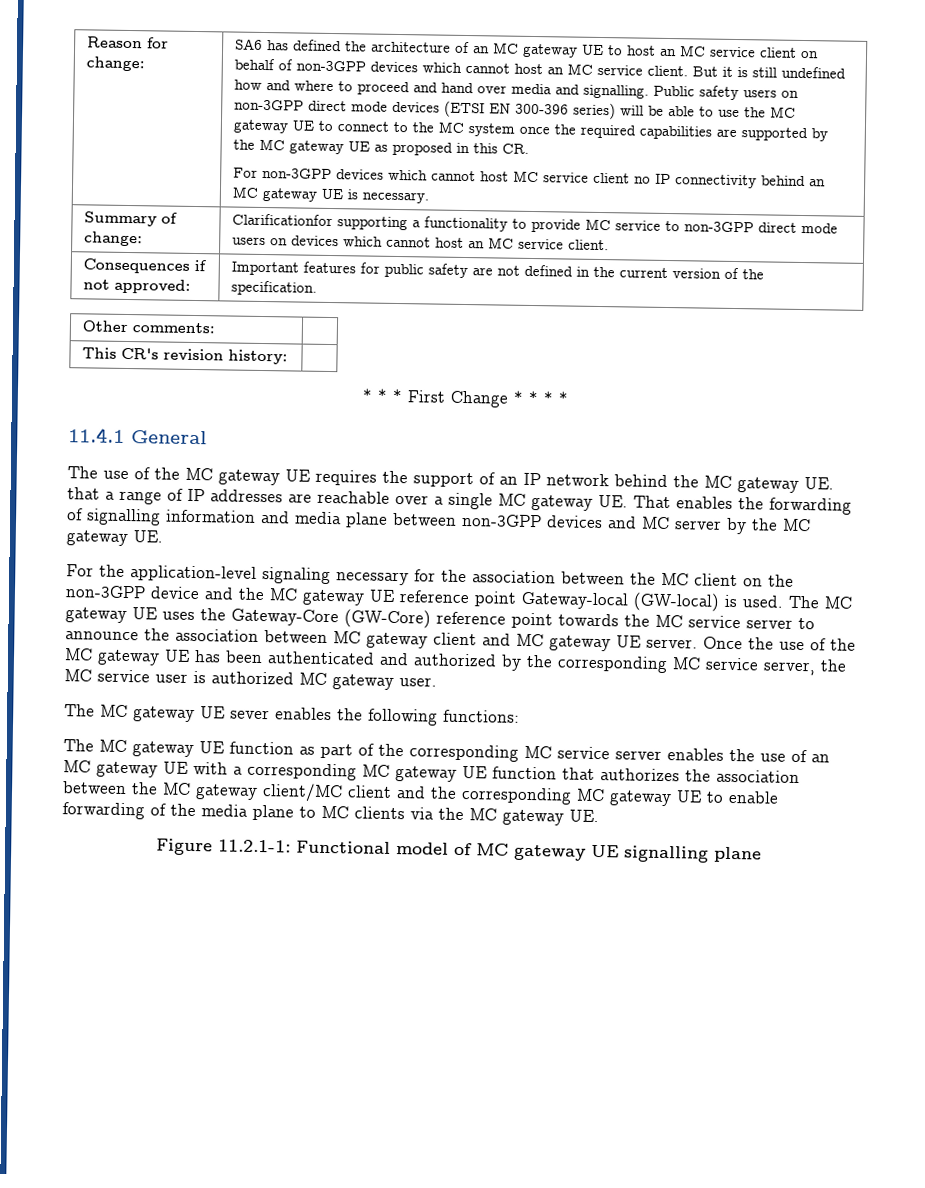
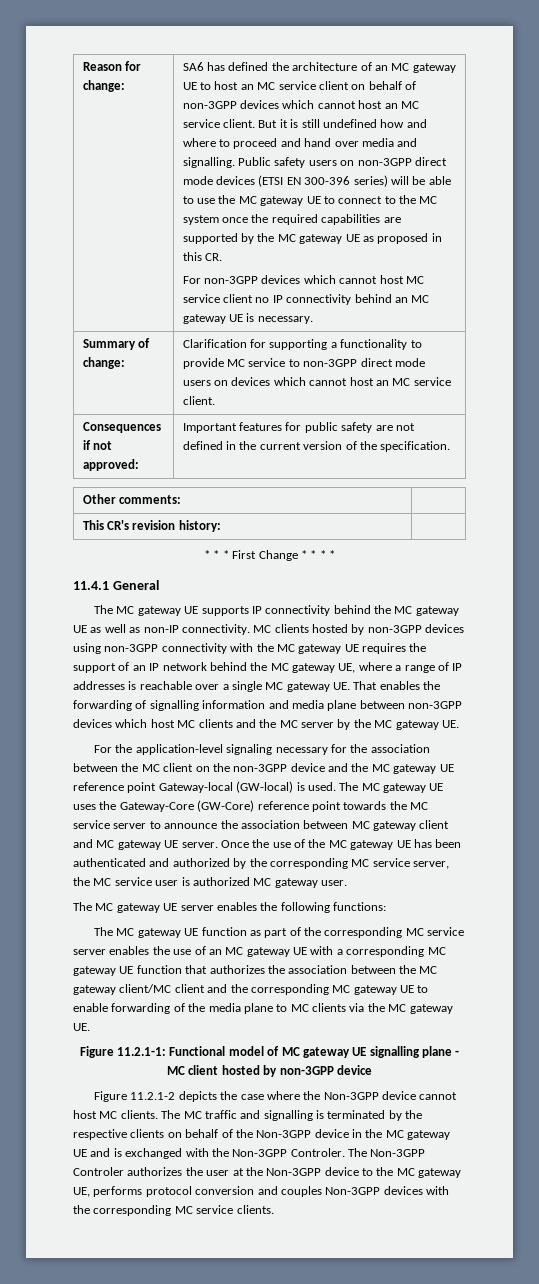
- Summary of change: | Clarificationfor supporting a functionality to provide MC service to non-3GPP direct mode users on devices which cannot host an MC service client.
+ Summary of change: | Clarification for supporting a functionality to provide MC service to non-3GPP direct mode users on devices which cannot host an MC service client.
- The use of the MC gateway UE requires the support of an IP network behind the MC gateway UE. that a range of IP addresses are reachable over a single MC gateway UE. That enables the forwarding of signalling information and media plane between non-3GPP devices and MC server by the MC gateway UE.
+ The MC gateway UE supports IP connectivity behind the MC gateway UE as well as non-IP connectivity. MC clients hosted by non-3GPP devices using non-3GPP connectivity with the MC gateway UE requires the support of an IP network behind the MC gateway UE, where a range of IP addresses is reachable over a single MC gateway UE. That enables the forwarding of signalling information and media plane between non-3GPP devices which host MC clients and the MC server by the MC gateway UE.
- The MC gateway UE sever enables the following functions:
+ The MC gateway UE server enables the following functions:
- Figure 11.2.1-1: Functional model of MC gateway UE signalling plane
+ Figure 11.2.1-1: Functional model of MC gateway UE signalling plane - MC client hosted by non-3GPP device
+ Figure 11.2.1-2 depicts the case where the Non-3GPP device cannot host MC clients. The MC traffic and signalling is terminated by the respective clients on behalf of the Non-3GPP device in the MC gateway UE and is exchanged with the Non-3GPP Controler. The Non-3GPP Controler authorizes the user at the Non-3GPP device to the MC gateway UE, performs protocol conversion and couples Non-3GPP devices with the corresponding MC service clients.

